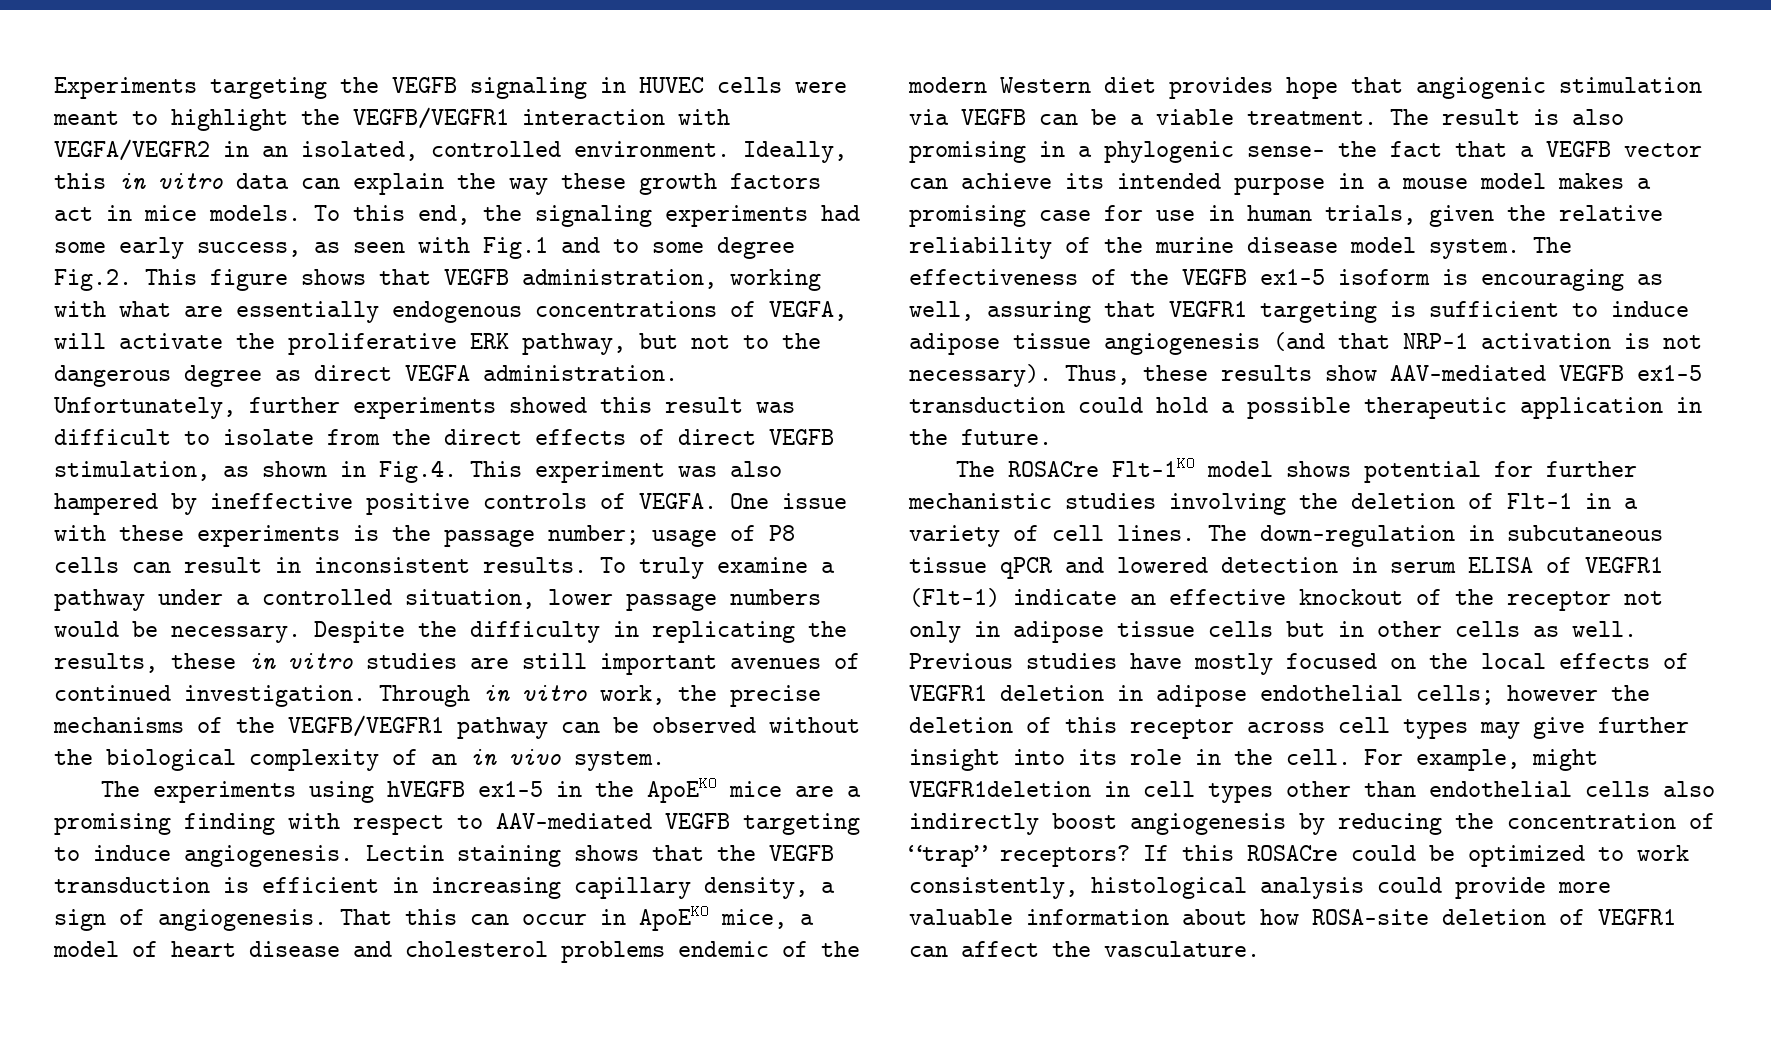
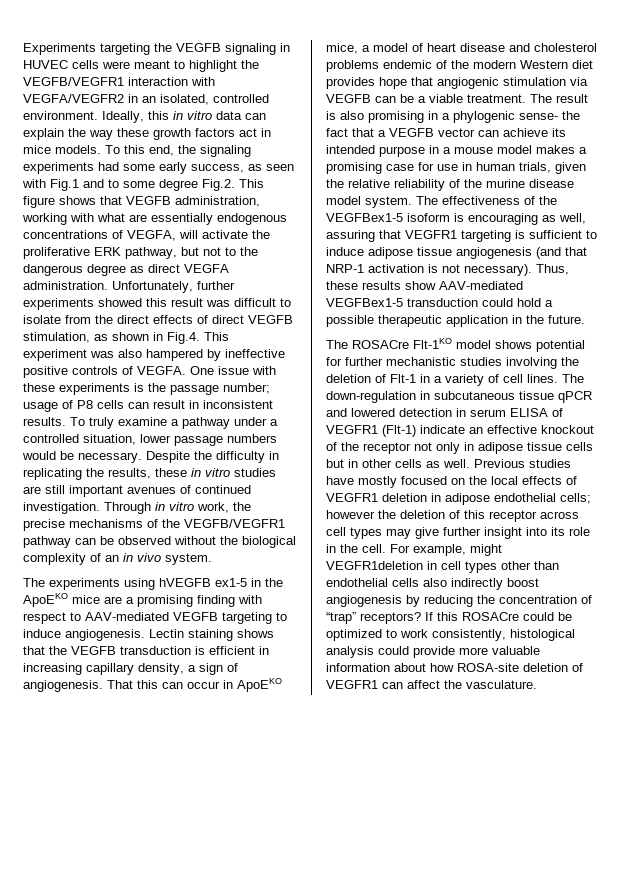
- The effectiveness of the VEGFB ex1-5 isoform is encouraging as well, assuring that VEGFR1 targeting is sufficient to induce adipose tissue angiogenesis (and that NRP-1 activation is not necessary).
+ The effectiveness of the VEGFBex1-5 isoform is encouraging as well, assuring that VEGFR1 targeting is sufficient to induce adipose tissue angiogenesis (and that NRP-1 activation is not necessary).
- Thus, these results show AAV-mediated VEGFB ex1-5 transduction could hold a possible therapeutic application in the future.
+ Thus, these results show AAV-mediated VEGFBex1-5 transduction could hold a possible therapeutic application in the future.

